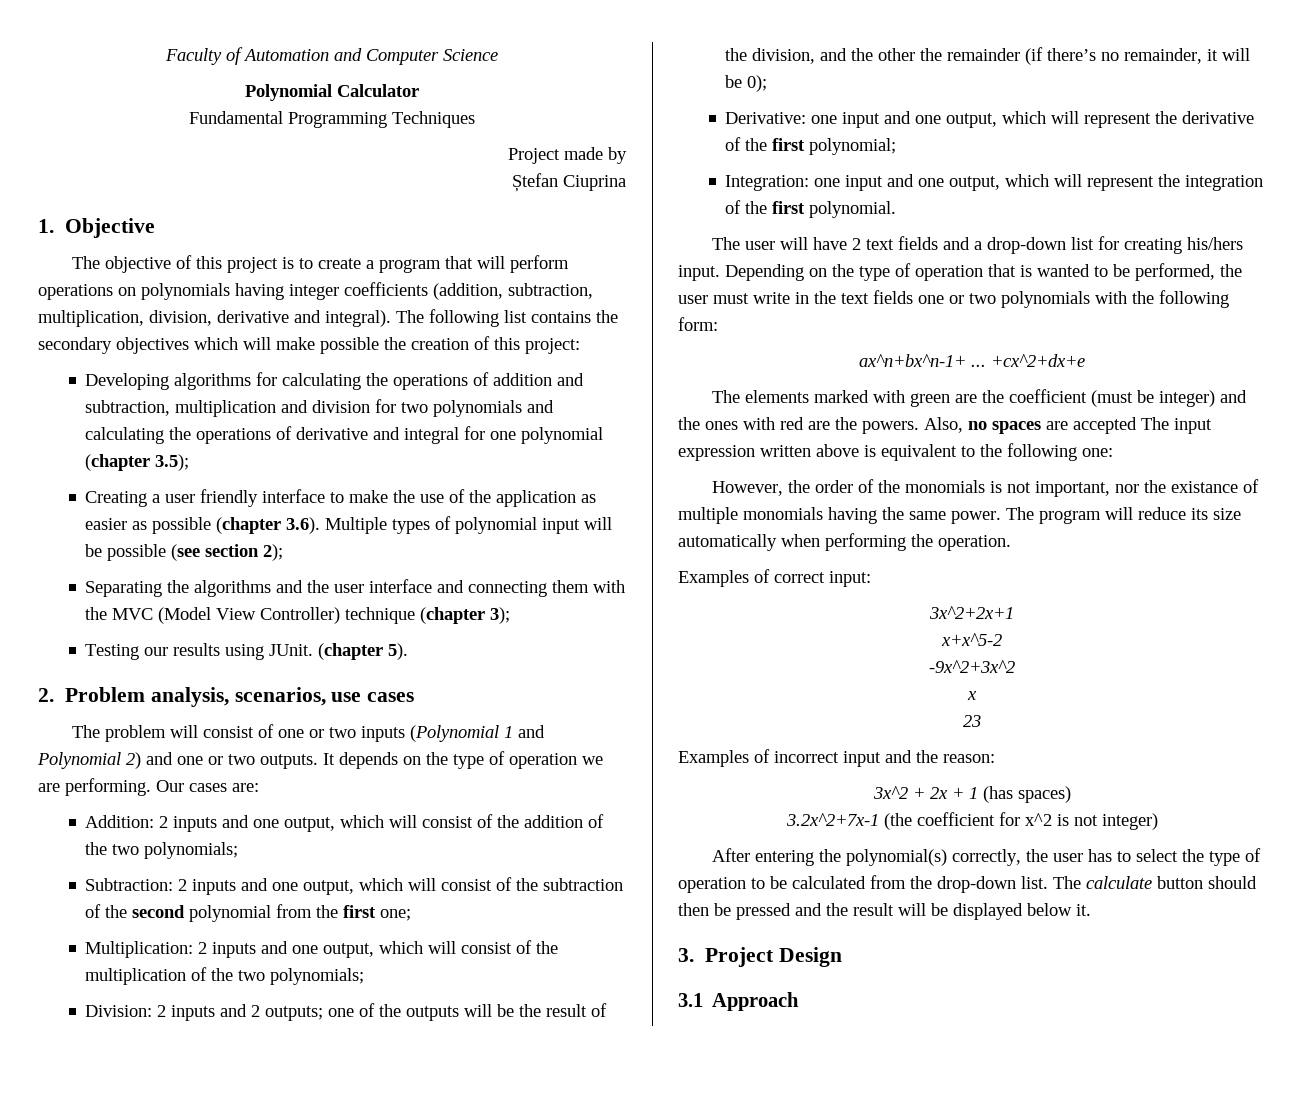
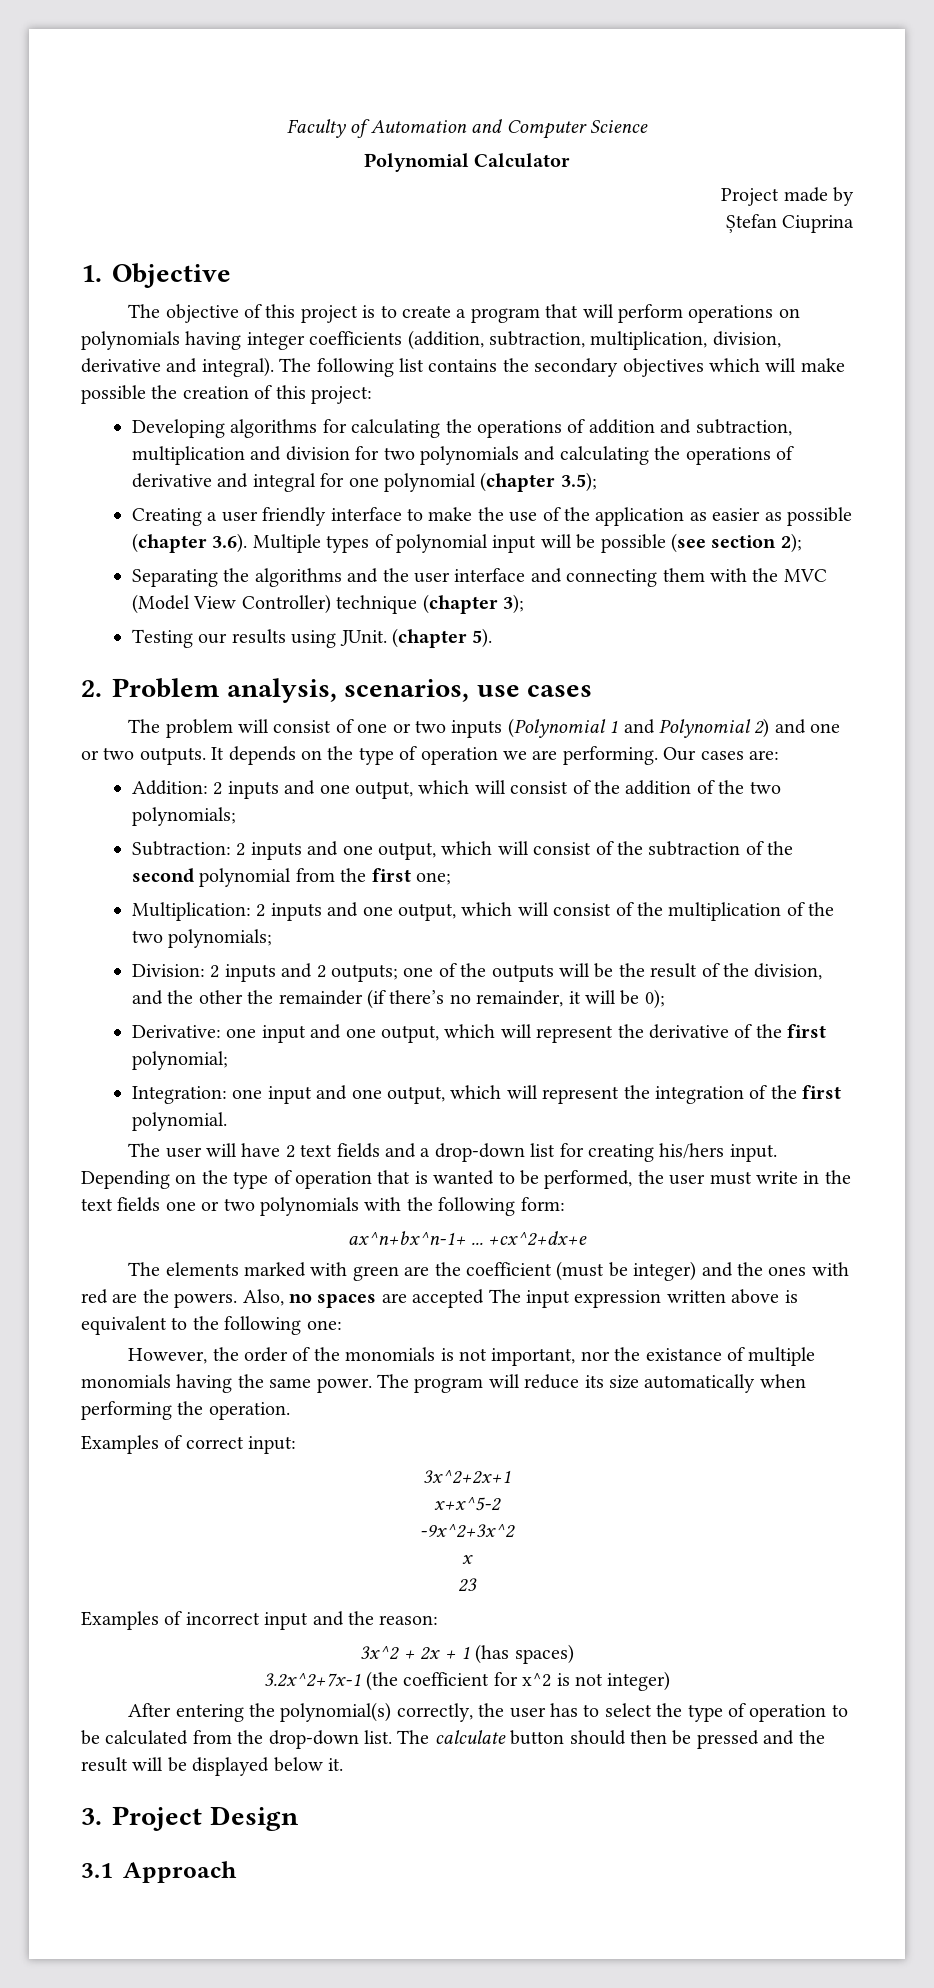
- Fundamental Programming Techniques

